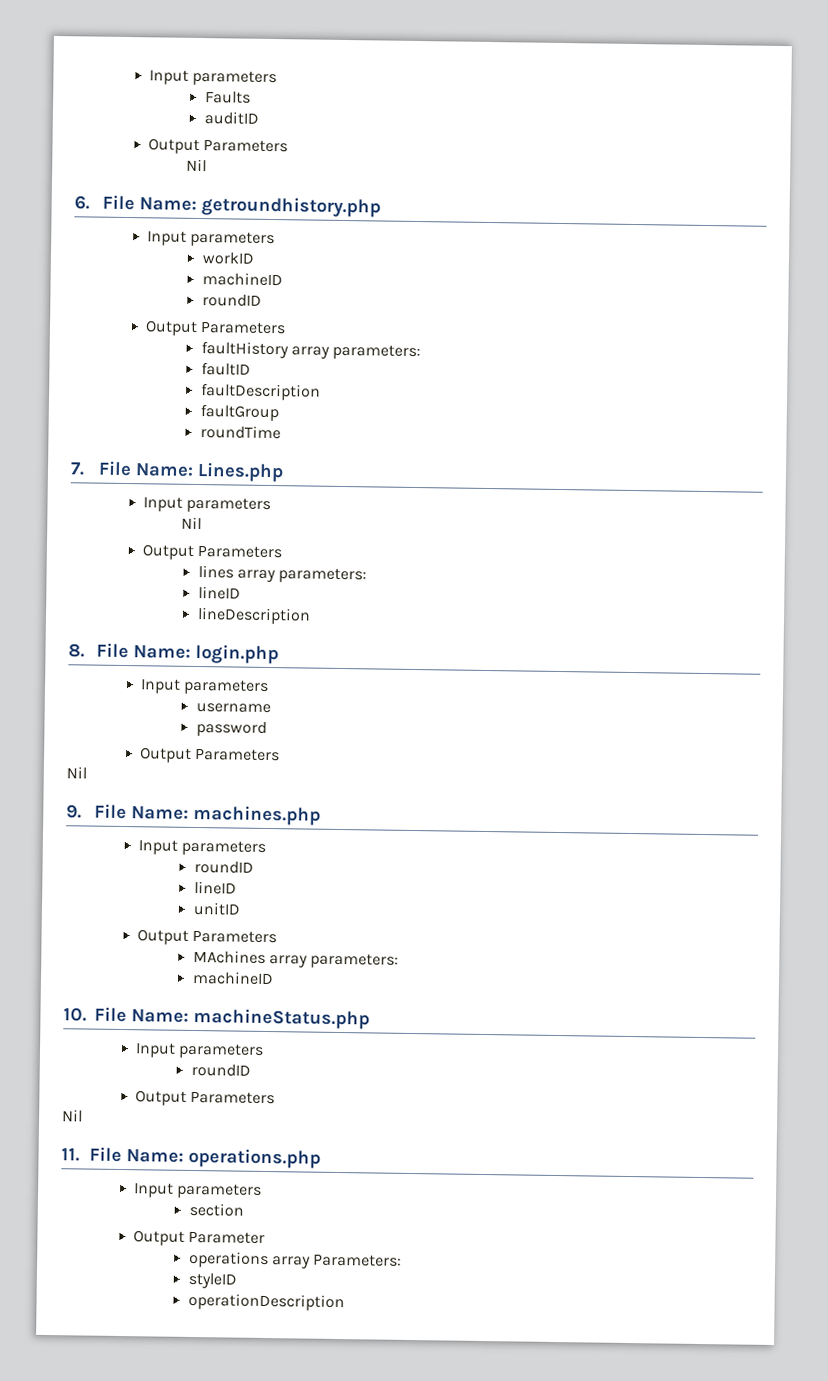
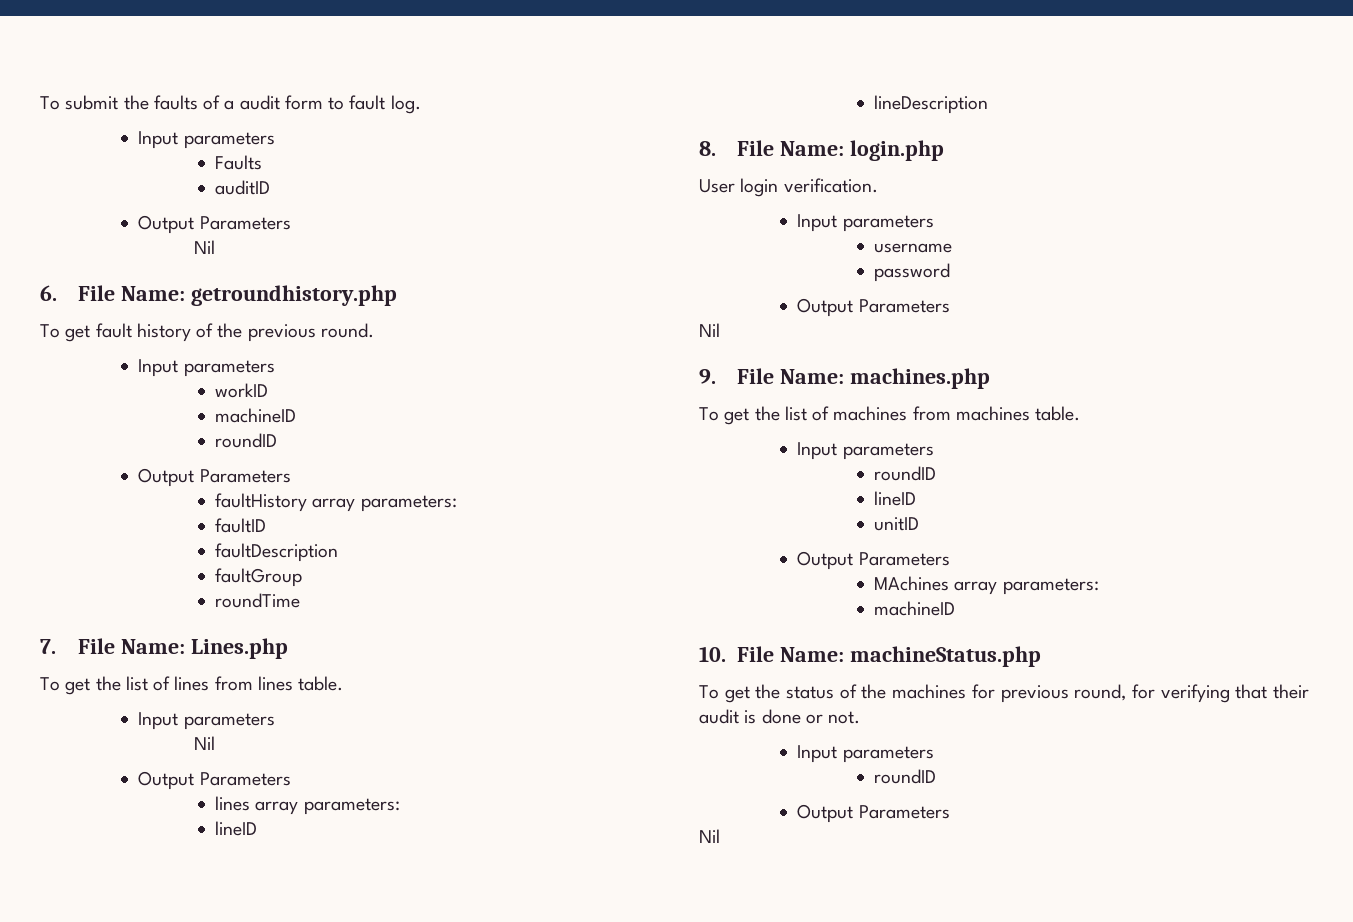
+ To submit the faults of a audit form to fault log.
+ To get fault history of the previous round.
+ To get the list of lines from lines table.
+ User login verification.
+ To get the list of machines from machines table.
+ To get the status of the machines for previous round, for verifying that their audit is done or not.
- 11. File Name: operations.php
- Input parameters
- section
- Output Parameter
- operations array Parameters:
- styleID
- operationDescription

